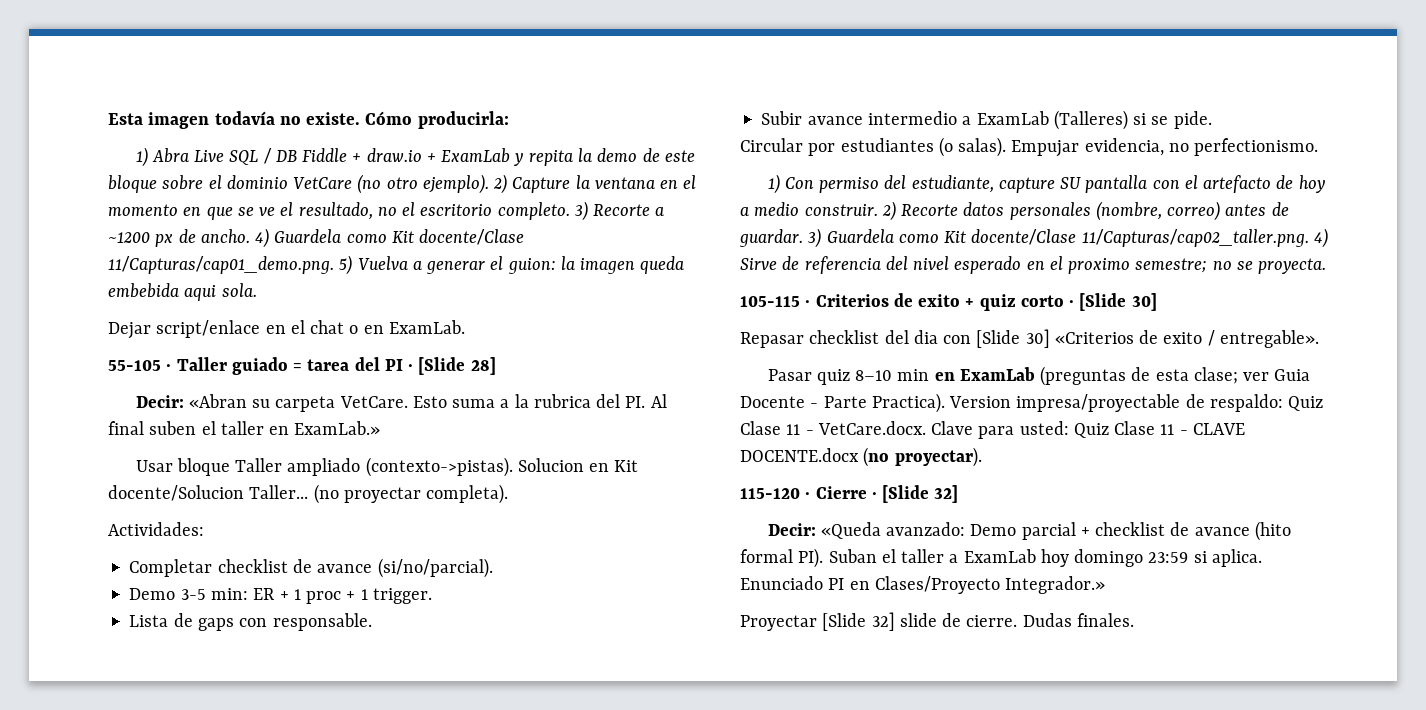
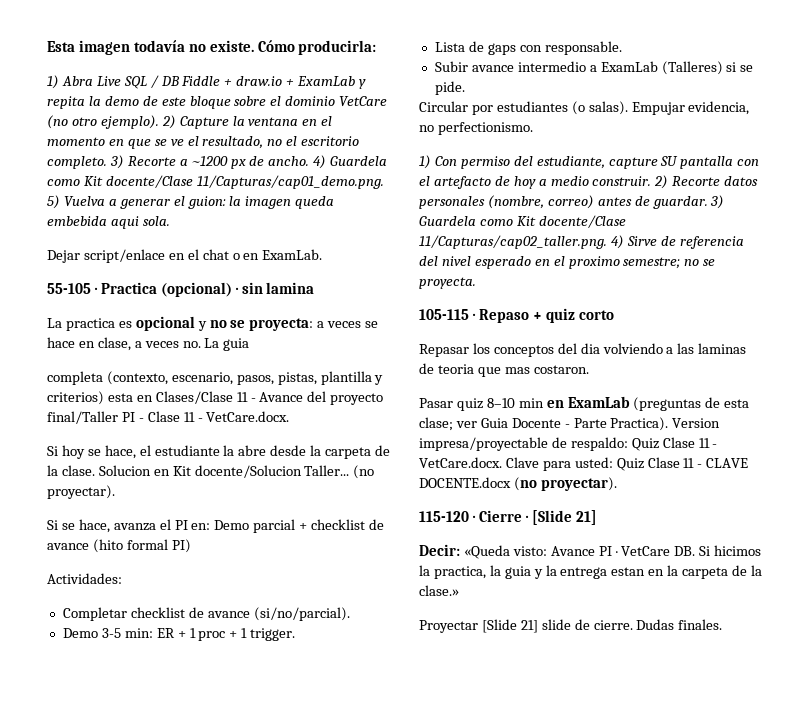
- 55-105 · Taller guiado = tarea del PI · [Slide 28]
- Decir: «Abran su carpeta VetCare. Esto suma a la rubrica del PI. Al final suben el taller en ExamLab.»
- Usar bloque Taller ampliado (contexto->pistas).
+ 55-105 · Practica (opcional) · sin lamina
+ La practica es opcional y no se proyecta: a veces se hace en clase, a veces no. La guia
+ completa (contexto, escenario, pasos, pistas, plantilla y criterios) esta en Clases/Clase 11 - Avance del proyecto final/Taller PI - Clase 11 - VetCare.docx.
+ Si hoy se hace, el estudiante la abre desde la carpeta de la clase.
- Solucion en Kit docente/Solucion Taller... (no proyectar completa).
+ Solucion en Kit docente/Solucion Taller... (no proyectar).
+ Si se hace, avanza el PI en: Demo parcial + checklist de avance (hito formal PI)
- 105-115 · Criterios de exito + quiz corto · [Slide 30]
- Repasar checklist del dia con [Slide 30] «Criterios de exito / entregable».
+ 105-115 · Repaso + quiz corto
+ Repasar los conceptos del dia volviendo a las laminas de teoria que mas costaron.
- 115-120 · Cierre · [Slide 32]
+ 115-120 · Cierre · [Slide 21]
- Decir: «Queda avanzado: Demo parcial + checklist de avance (hito formal PI). Suban el taller a ExamLab hoy domingo 23:59 si aplica. Enunciado PI en Clases/Proyecto Integrador.»
+ Decir: «Queda visto: Avance PI · VetCare DB. Si hicimos la practica, la guia y la entrega estan en la carpeta de la clase.»
- Proyectar [Slide 32] slide de cierre.
+ Proyectar [Slide 21] slide de cierre.

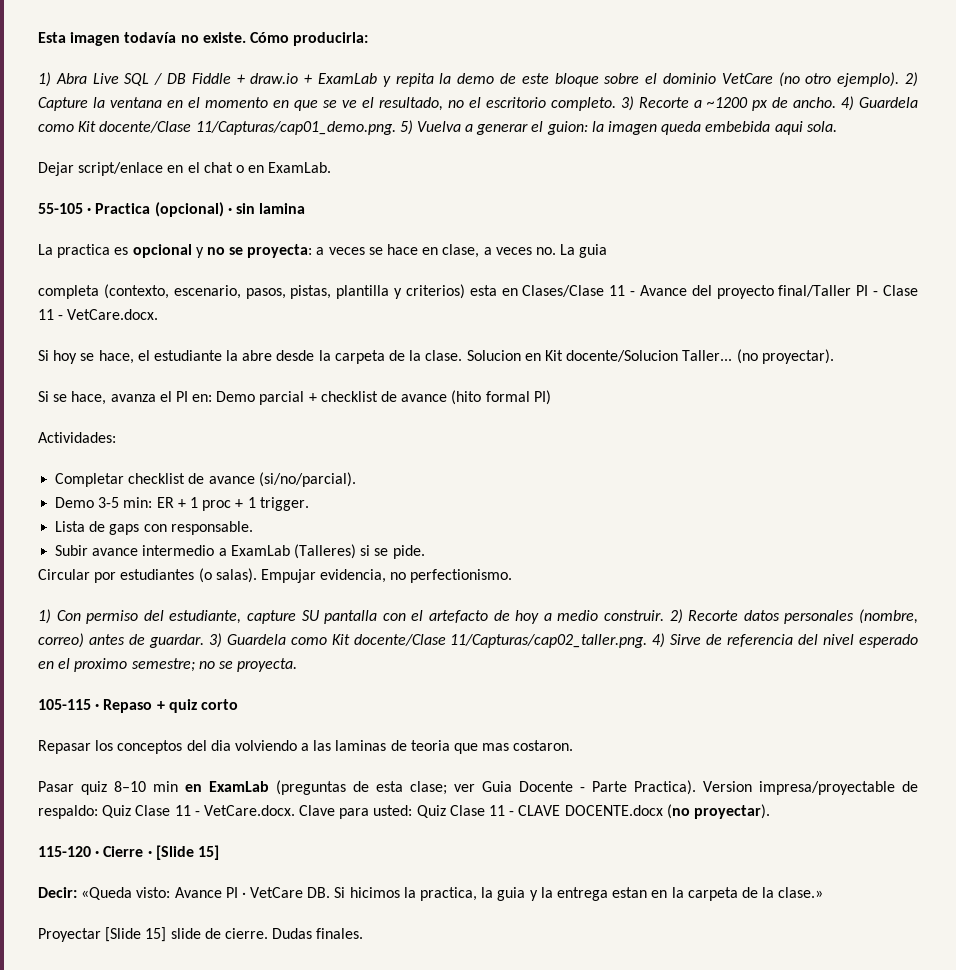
- 115-120 · Cierre · [Slide 21]
+ 115-120 · Cierre · [Slide 15]
- Proyectar [Slide 21] slide de cierre.
+ Proyectar [Slide 15] slide de cierre.

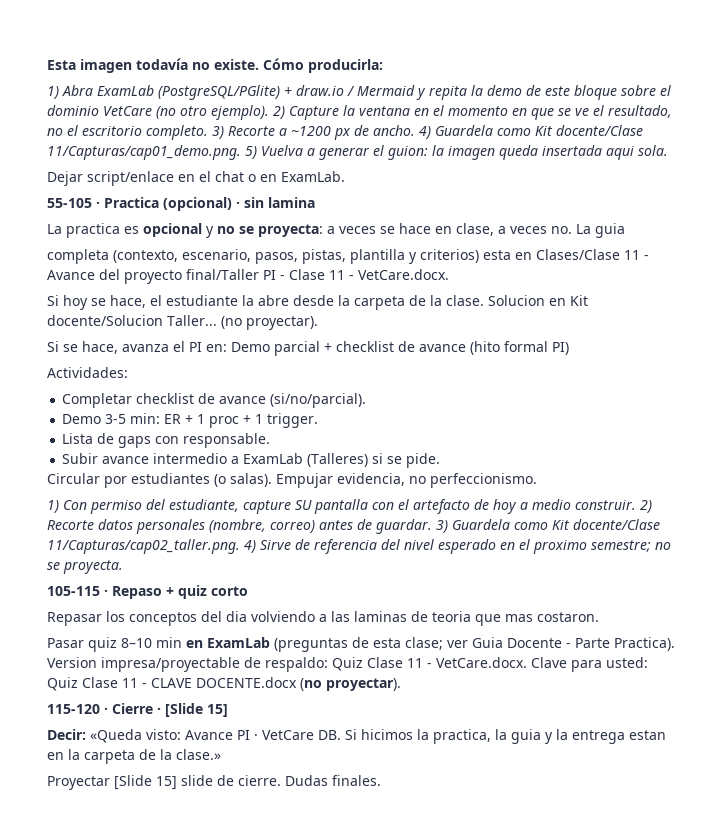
- 1) Abra Live SQL / DB Fiddle + draw.io + ExamLab y repita la demo de este bloque sobre el dominio VetCare (no otro ejemplo).
+ 1) Abra ExamLab (PostgreSQL/PGlite) + draw.io / Mermaid y repita la demo de este bloque sobre el dominio VetCare (no otro ejemplo).
- 4) Guardela como Kit docente/Clase 11/Capturas/cap01_demo.png. 5) Vuelva a generar el guion: la imagen queda embebida aqui sola.
+ 4) Guardela como Kit docente/Clase 11/Capturas/cap01_demo.png. 5) Vuelva a generar el guion: la imagen queda insertada aqui sola.
- Empujar evidencia, no perfectionismo.
+ Empujar evidencia, no perfeccionismo.

